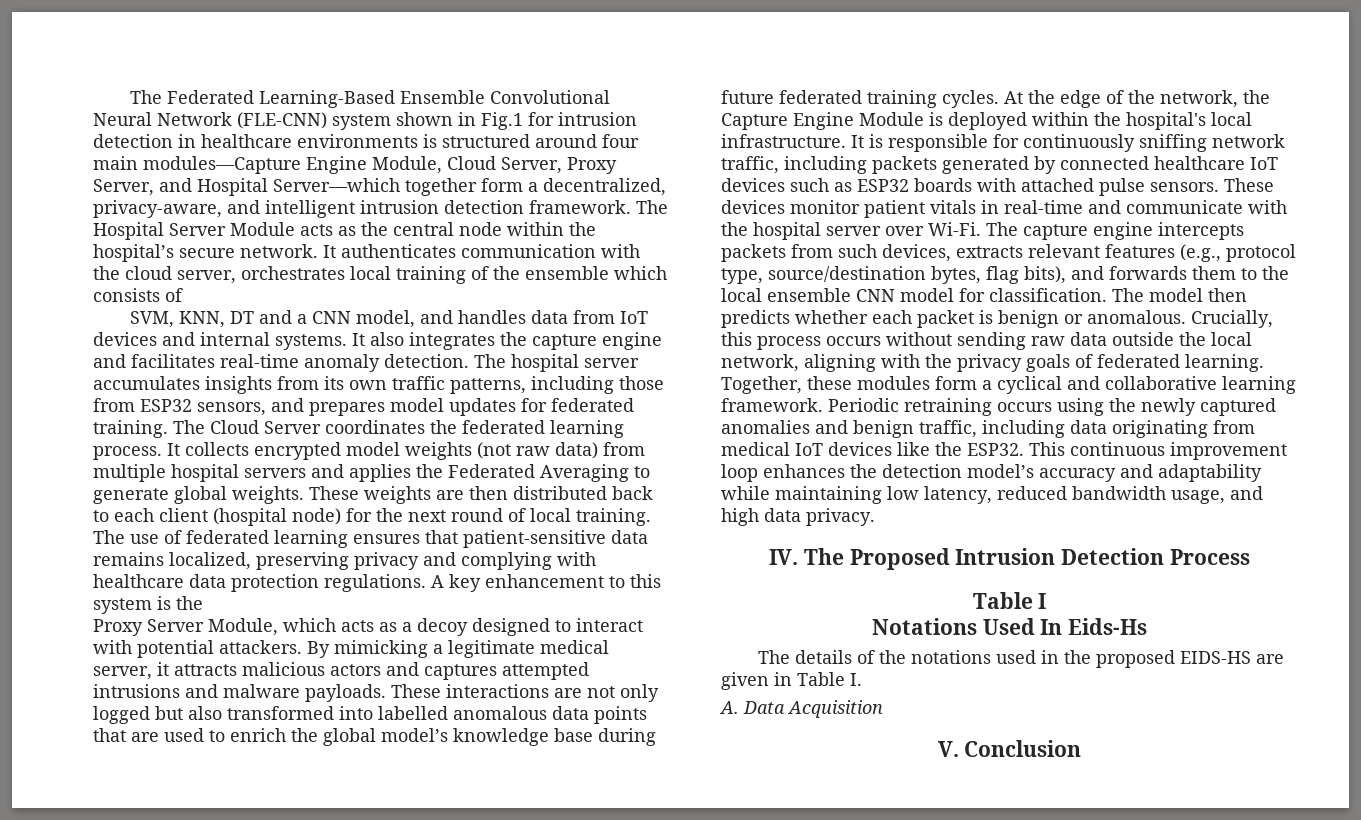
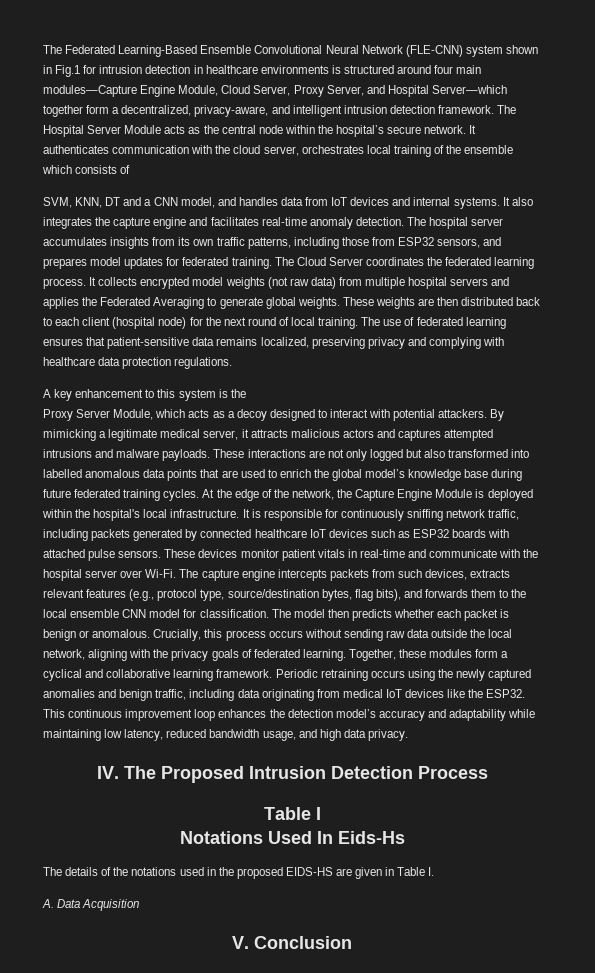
- The use of federated learning ensures that patient-sensitive data remains localized, preserving privacy and complying with healthcare data protection regulations. A key enhancement to this system is the
+ The use of federated learning ensures that patient-sensitive data remains localized, preserving privacy and complying with healthcare data protection regulations.
+ A key enhancement to this system is the

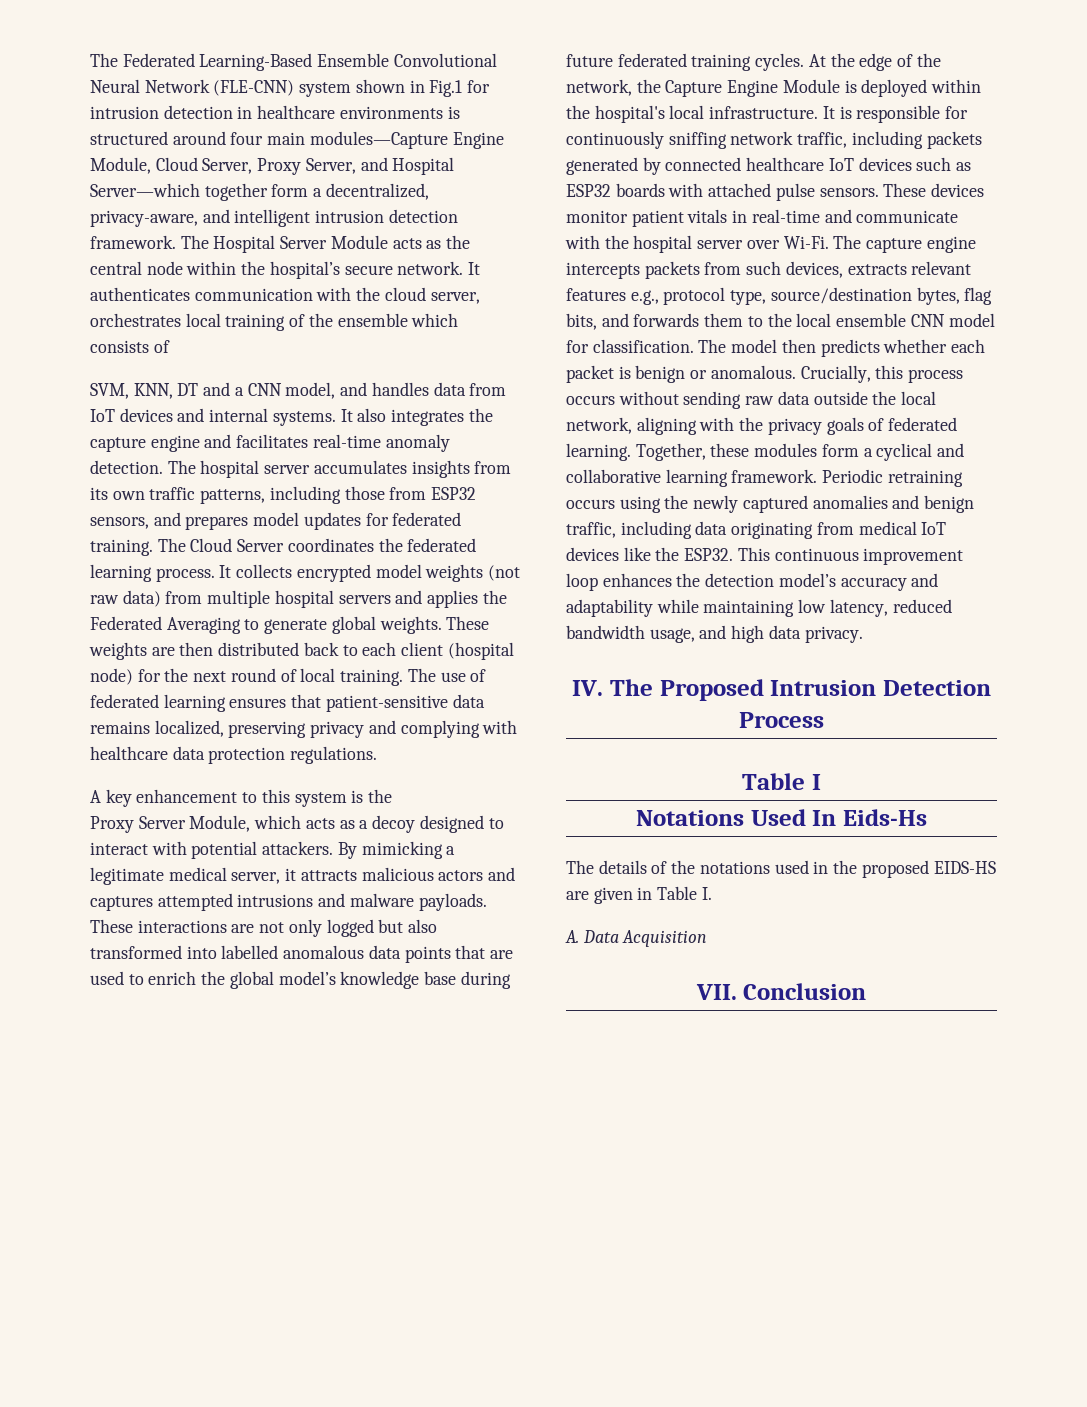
- The capture engine intercepts packets from such devices, extracts relevant features (e.g., protocol type, source/destination bytes, flag bits), and forwards them to the local ensemble CNN model for classification.
+ The capture engine intercepts packets from such devices, extracts relevant features e.g., protocol type, source/destination bytes, flag bits, and forwards them to the local ensemble CNN model for classification.
- V. Conclusion
+ VII. Conclusion

